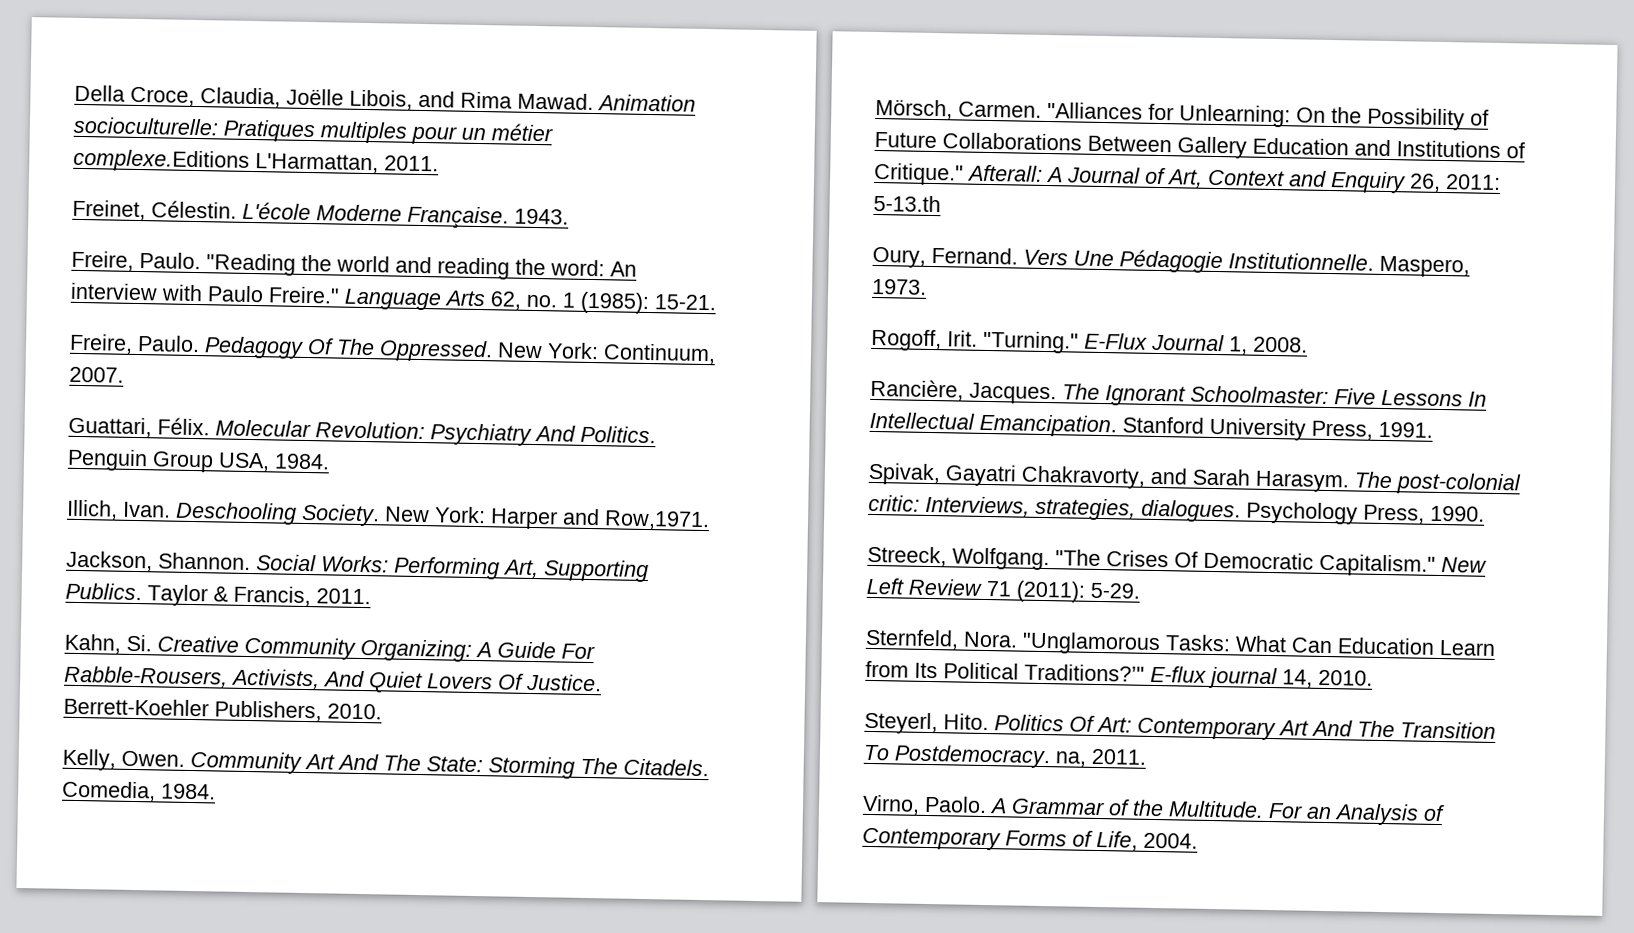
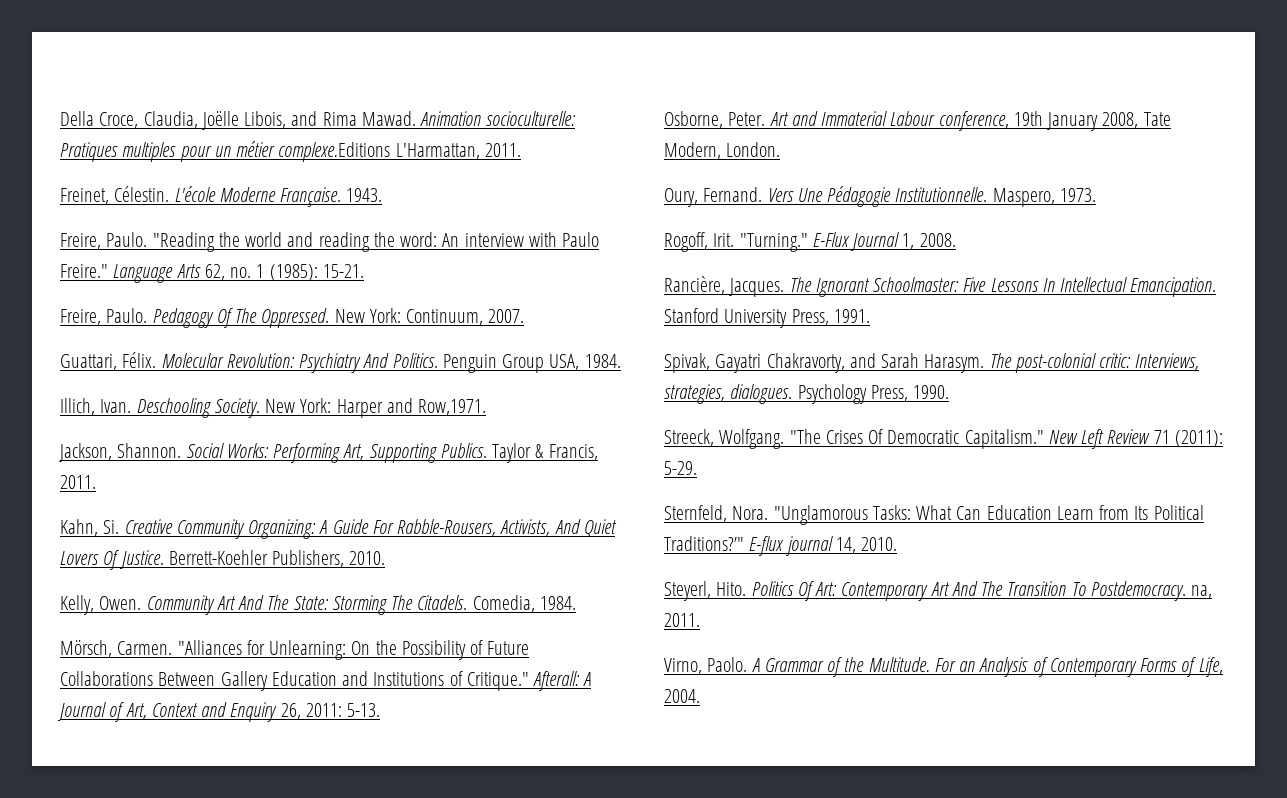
- Afterall: A Journal of Art, Context and Enquiry 26, 2011: 5-13.th
+ Afterall: A Journal of Art, Context and Enquiry 26, 2011: 5-13.
+ Osborne, Peter. Art and Immaterial Labour conference, 19th January 2008, Tate Modern, London.

